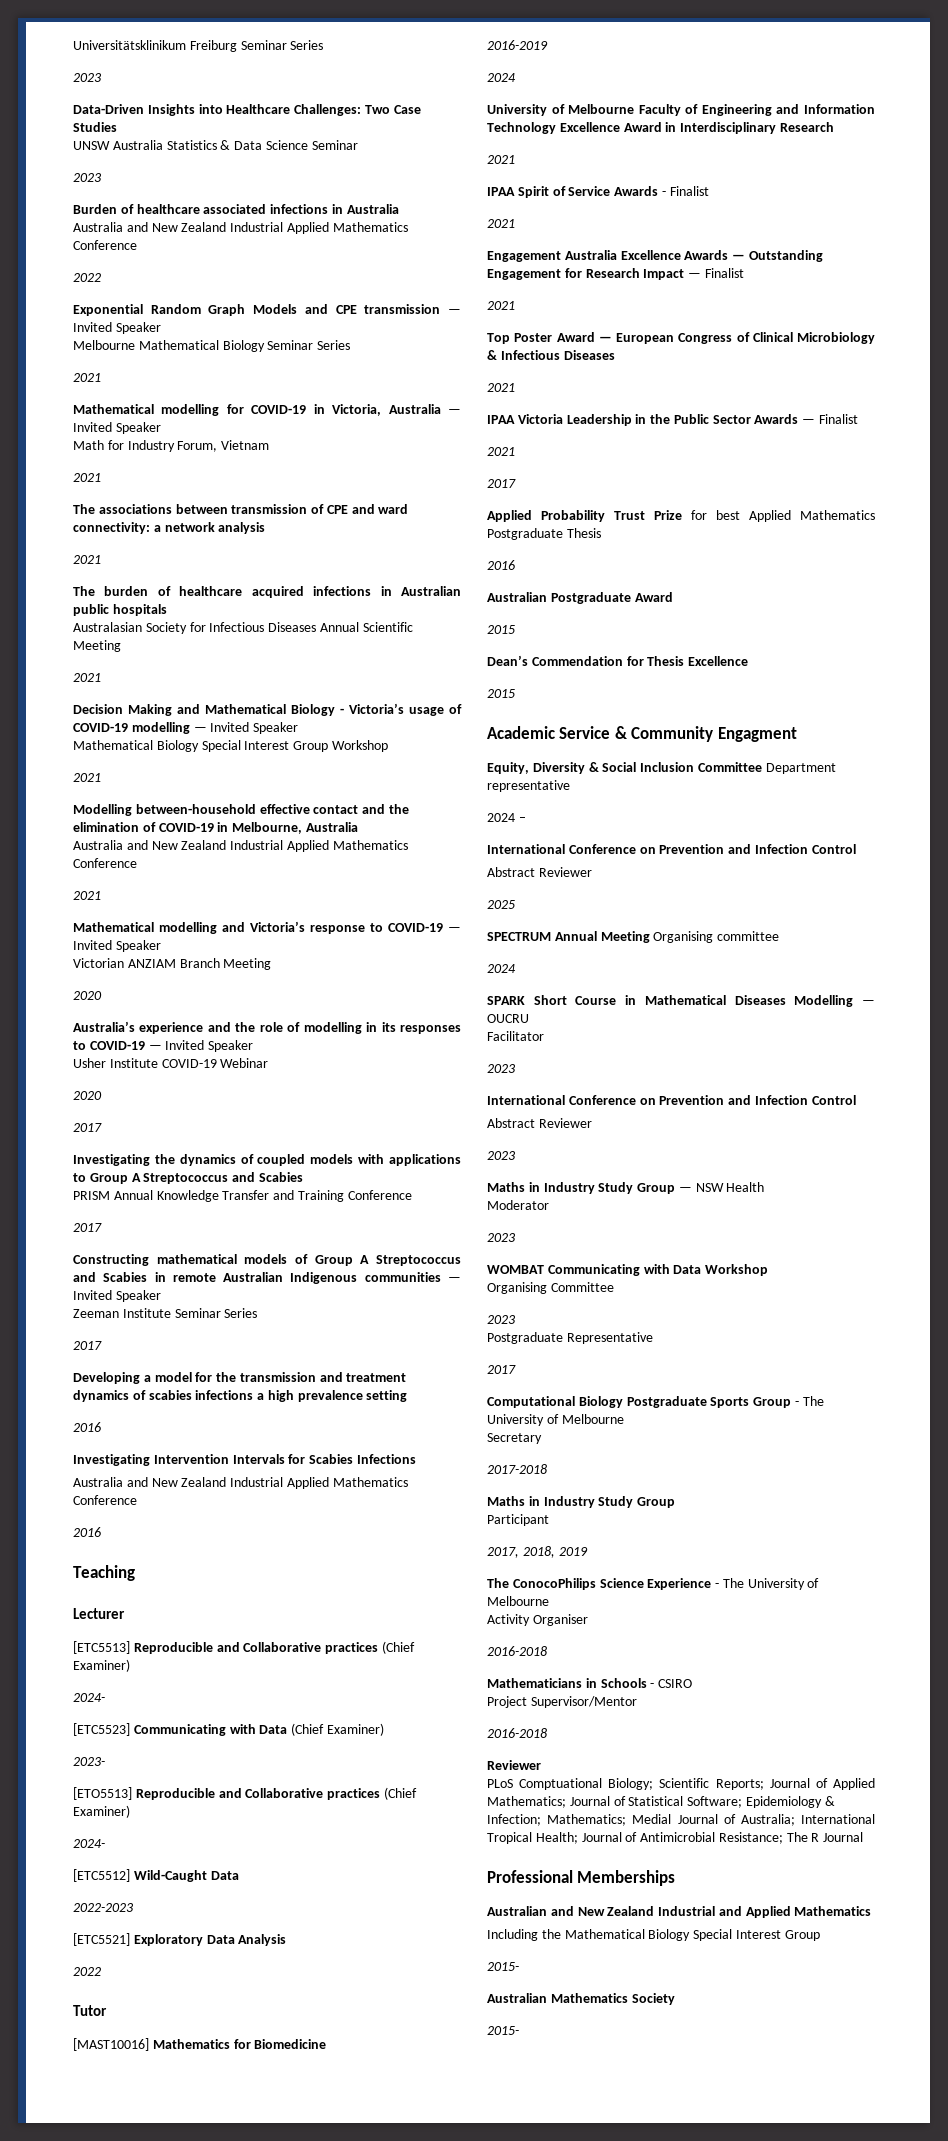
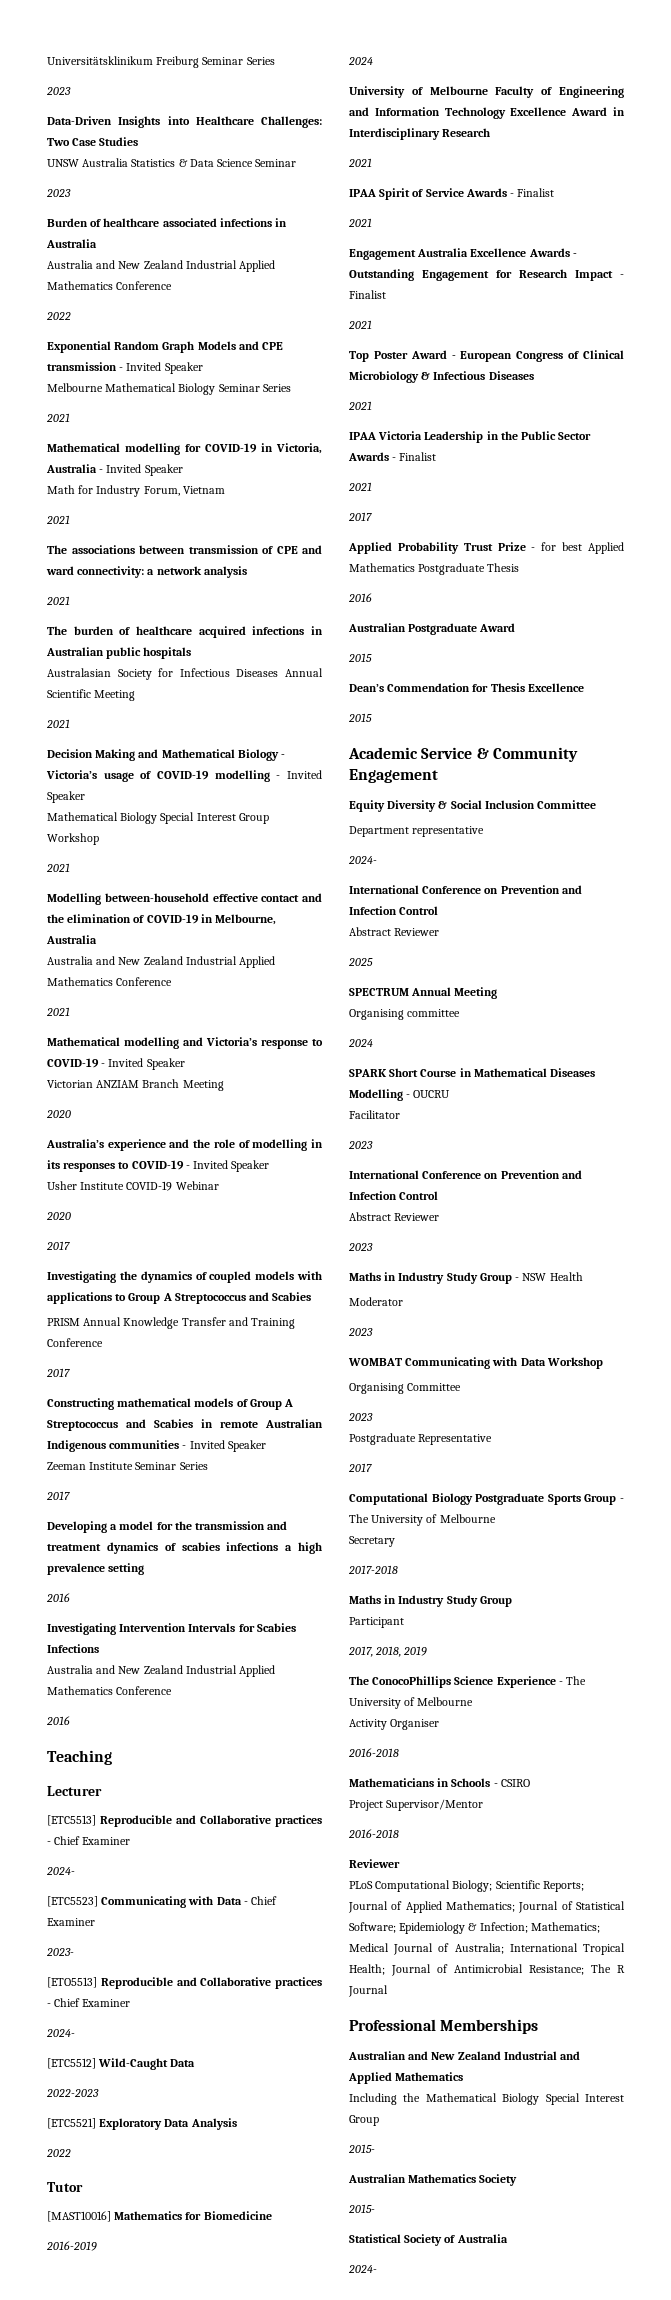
- Exponential Random Graph Models and CPE transmission — Invited Speaker
+ Exponential Random Graph Models and CPE transmission - Invited Speaker
- Mathematical modelling for COVID-19 in Victoria, Australia — Invited Speaker
+ Mathematical modelling for COVID-19 in Victoria, Australia - Invited Speaker
- Decision Making and Mathematical Biology - Victoria’s usage of COVID-19 modelling — Invited Speaker
+ Decision Making and Mathematical Biology - Victoria’s usage of COVID-19 modelling - Invited Speaker
- Mathematical modelling and Victoria’s response to COVID-19 — Invited Speaker
+ Mathematical modelling and Victoria’s response to COVID-19 - Invited Speaker
- Australia’s experience and the role of modelling in its responses to COVID-19 — Invited Speaker
+ Australia’s experience and the role of modelling in its responses to COVID-19 - Invited Speaker
- Constructing mathematical models of Group A Streptococcus and Scabies in remote Australian Indigenous communities — Invited Speaker
+ Constructing mathematical models of Group A Streptococcus and Scabies in remote Australian Indigenous communities - Invited Speaker
- [ETC5513] Reproducible and Collaborative practices (Chief Examiner)
+ [ETC5513] Reproducible and Collaborative practices - Chief Examiner
- [ETC5523] Communicating with Data (Chief Examiner)
+ [ETC5523] Communicating with Data - Chief Examiner
- [ETO5513] Reproducible and Collaborative practices (Chief Examiner)
+ [ETO5513] Reproducible and Collaborative practices - Chief Examiner
- Engagement Australia Excellence Awards — Outstanding Engagement for Research Impact — Finalist
+ Engagement Australia Excellence Awards - Outstanding Engagement for Research Impact - Finalist
- Top Poster Award — European Congress of Clinical Microbiology & Infectious Diseases
+ Top Poster Award - European Congress of Clinical Microbiology & Infectious Diseases
- IPAA Victoria Leadership in the Public Sector Awards — Finalist
+ IPAA Victoria Leadership in the Public Sector Awards - Finalist
- Applied Probability Trust Prize for best Applied Mathematics Postgraduate Thesis
+ Applied Probability Trust Prize - for best Applied Mathematics Postgraduate Thesis
- Academic Service & Community Engagment
- Equity, Diversity & Social Inclusion Committee Department representative
- 2024 –
+ Academic Service & Community Engagement
+ Equity Diversity & Social Inclusion Committee
+ Department representative
+ 2024-
- SPECTRUM Annual Meeting Organising committee
+ SPECTRUM Annual Meeting
+ Organising committee
- SPARK Short Course in Mathematical Diseases Modelling — OUCRU
+ SPARK Short Course in Mathematical Diseases Modelling - OUCRU
- Maths in Industry Study Group — NSW Health
+ Maths in Industry Study Group - NSW Health
- The ConocoPhilips Science Experience - The University of Melbourne
+ The ConocoPhillips Science Experience - The University of Melbourne
- PLoS Comptuational Biology; Scientific Reports; Journal of Applied Mathematics; Journal of Statistical Software; Epidemiology & Infection; Mathematics; Medial Journal of Australia; International Tropical Health; Journal of Antimicrobial Resistance; The R Journal
+ PLoS Computational Biology; Scientific Reports; Journal of Applied Mathematics; Journal of Statistical Software; Epidemiology & Infection; Mathematics; Medical Journal of Australia; International Tropical Health; Journal of Antimicrobial Resistance; The R Journal
+ Statistical Society of Australia
+ 2024-

